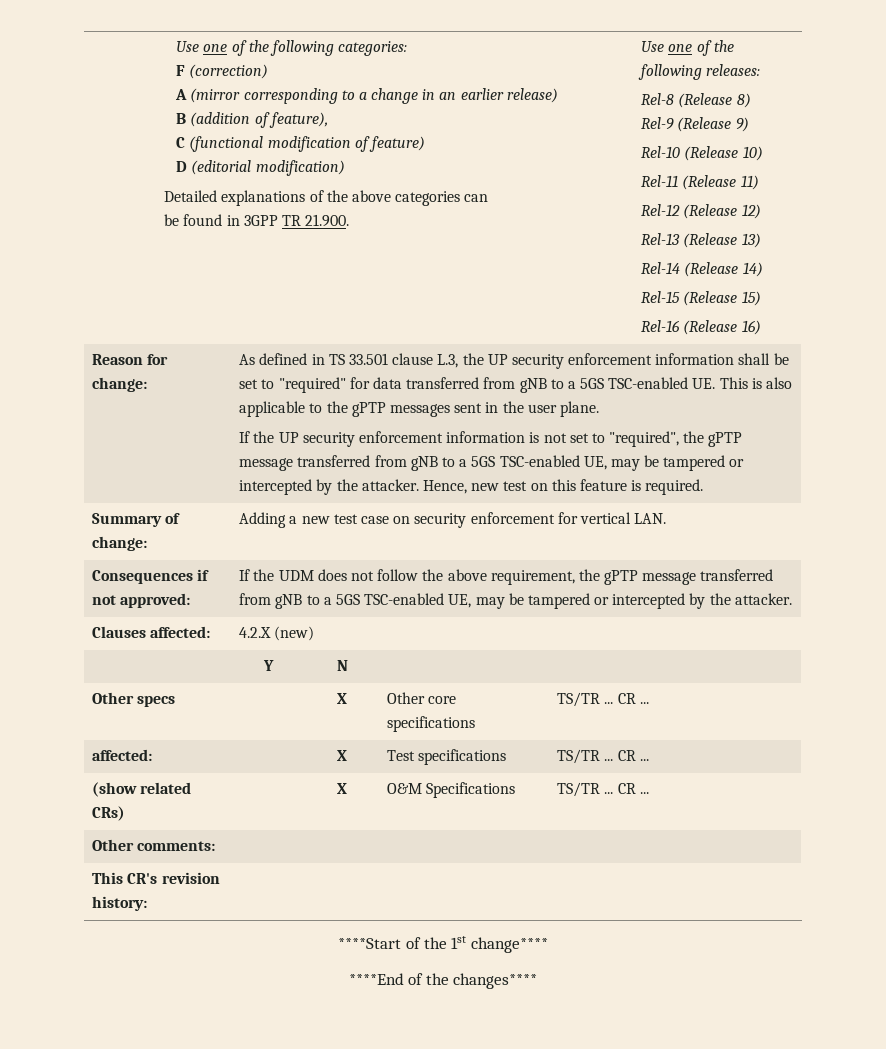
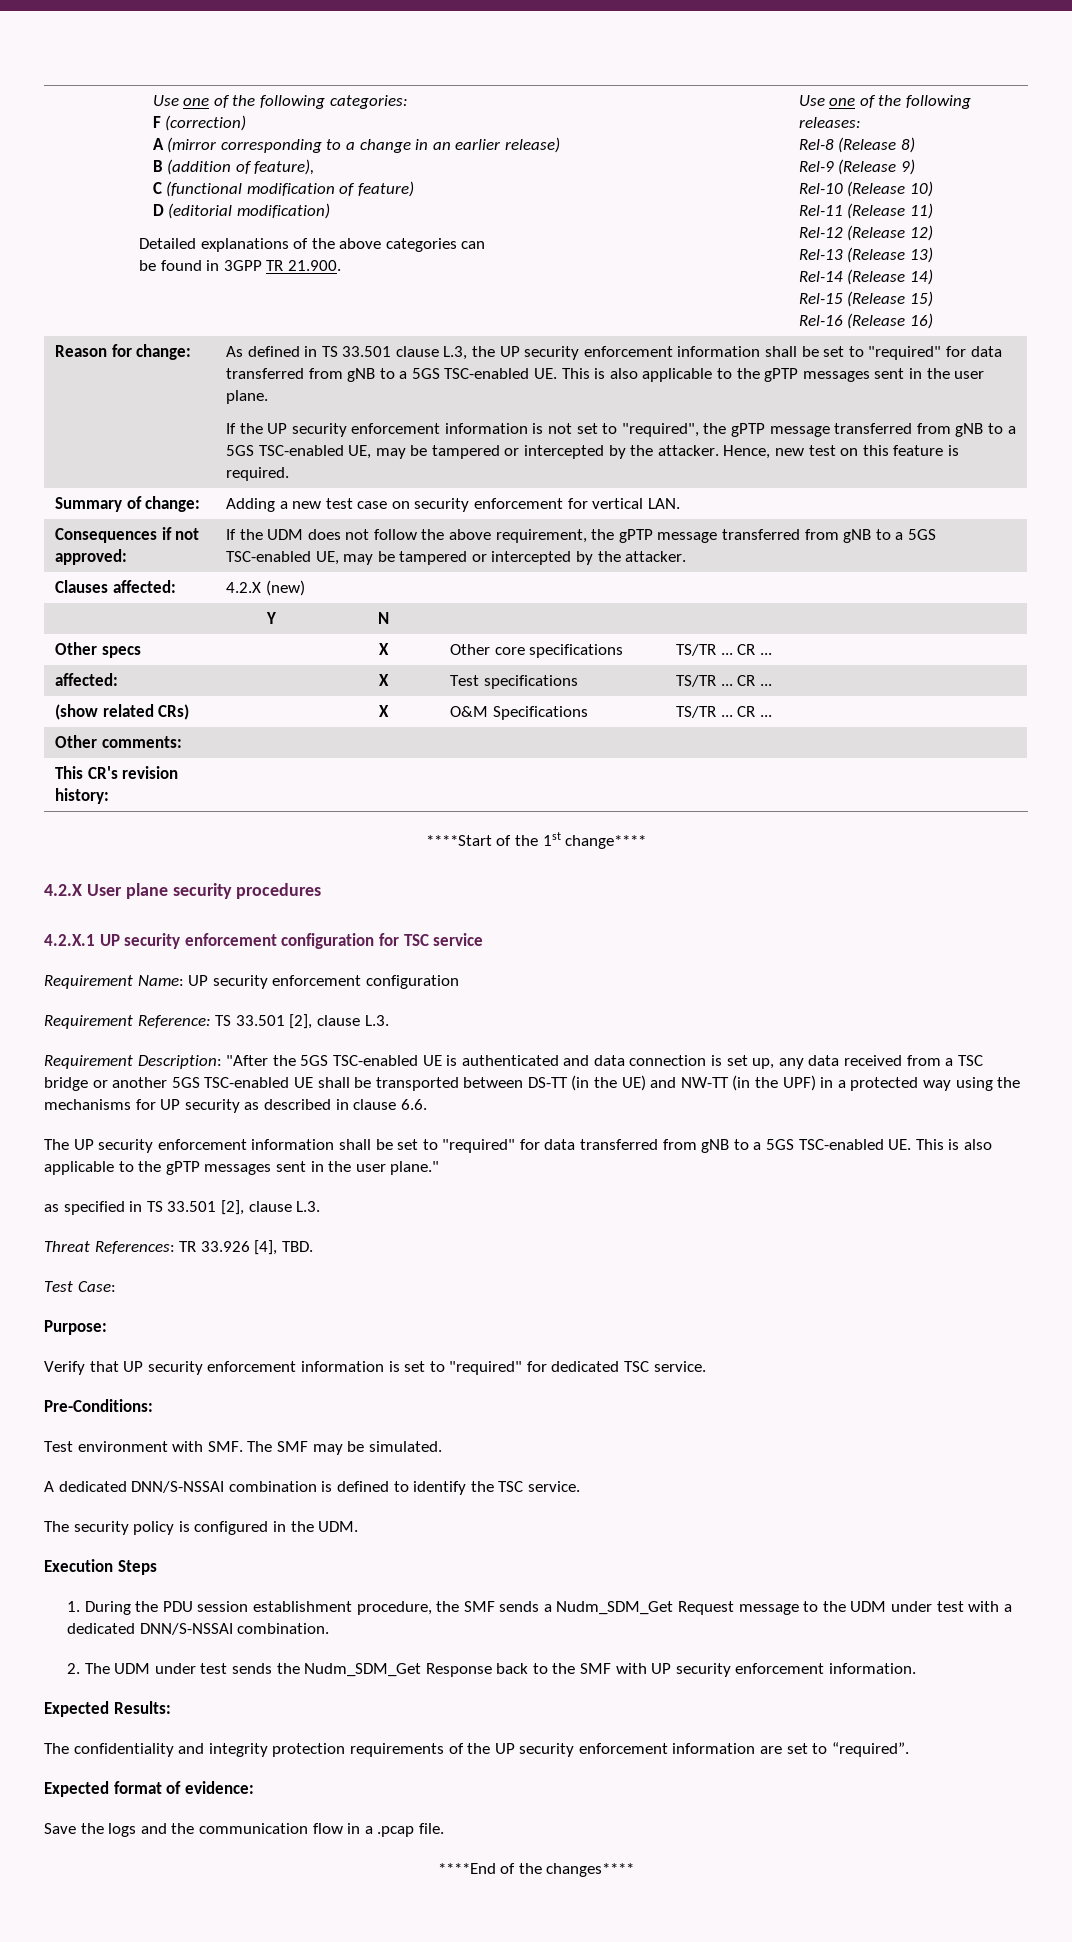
+ 4.2.X User plane security procedures
+ 4.2.X.1 UP security enforcement configuration for TSC service
+ Requirement Name: UP security enforcement configuration
+ Requirement Reference: TS 33.501 [2], clause L.3.
+ Requirement Description: "After the 5GS TSC-enabled UE is authenticated and data connection is set up, any data received from a TSC bridge or another 5GS TSC-enabled UE shall be transported between DS-TT (in the UE) and NW-TT (in the UPF) in a protected way using the mechanisms for UP security as described in clause 6.6.
+ The UP security enforcement information shall be set to "required" for data transferred from gNB to a 5GS TSC-enabled UE. This is also applicable to the gPTP messages sent in the user plane."
+ as specified in TS 33.501 [2], clause L.3.
+ Threat References: TR 33.926 [4], TBD.
+ Test Case:
+ Purpose:
+ Verify that UP security enforcement information is set to "required" for dedicated TSC service.
+ Pre-Conditions:
+ Test environment with SMF. The SMF may be simulated.
+ A dedicated DNN/S-NSSAI combination is defined to identify the TSC service.
+ The security policy is configured in the UDM.
+ Execution Steps
+ 1. During the PDU session establishment procedure, the SMF sends a Nudm_SDM_Get Request message to the UDM under test with a dedicated DNN/S-NSSAI combination.
+ 2. The UDM under test sends the Nudm_SDM_Get Response back to the SMF with UP security enforcement information.
+ Expected Results:
+ The confidentiality and integrity protection requirements of the UP security enforcement information are set to “required”.
+ Expected format of evidence:
+ Save the logs and the communication flow in a .pcap file.

